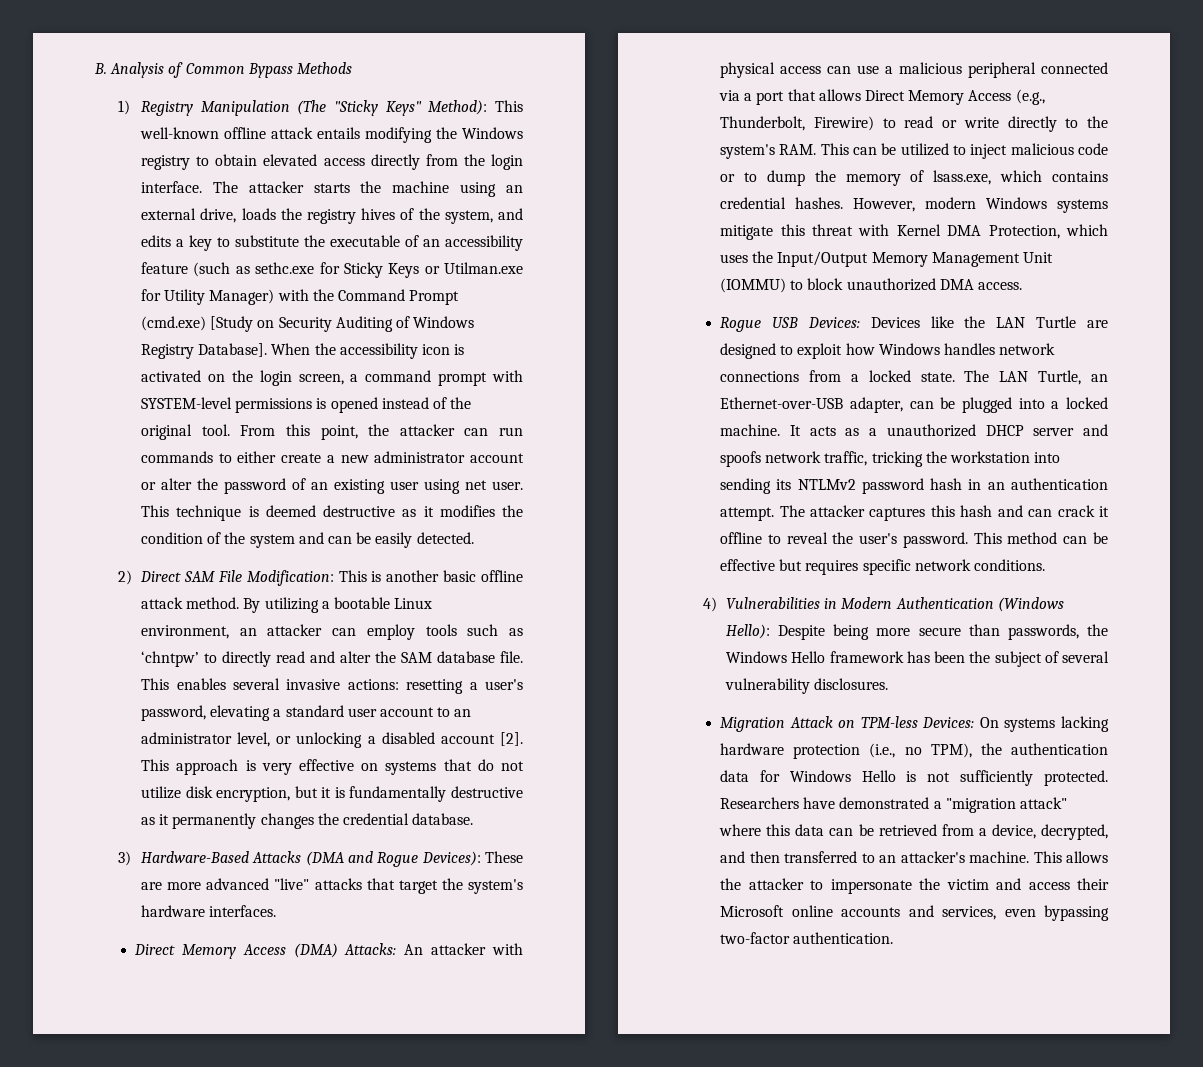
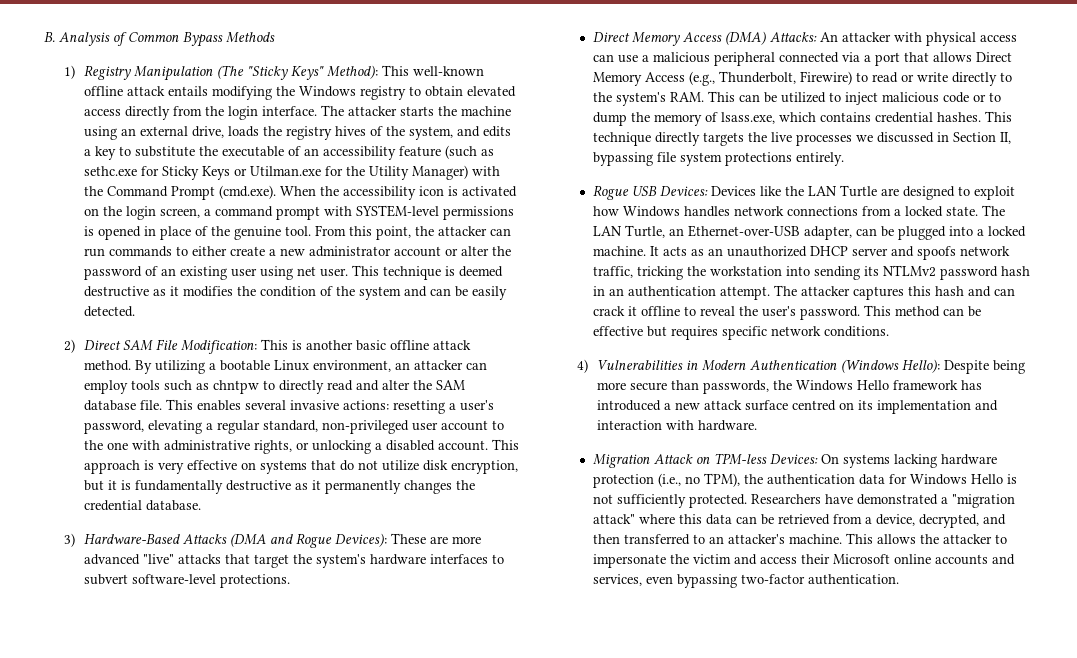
- The attacker starts the machine using an external drive, loads the registry hives of the system, and edits a key to substitute the executable of an accessibility feature (such as sethc.exe for Sticky Keys or Utilman.exe for Utility Manager) with the Command Prompt (cmd.exe) [Study on Security Auditing of Windows Registry Database]. When the accessibility icon is activated on the login screen, a command prompt with SYSTEM-level permissions is opened instead of the original tool.
+ The attacker starts the machine using an external drive, loads the registry hives of the system, and edits a key to substitute the executable of an accessibility feature (such as sethc.exe for Sticky Keys or Utilman.exe for the Utility Manager) with the Command Prompt (cmd.exe). When the accessibility icon is activated on the login screen, a command prompt with SYSTEM-level permissions is opened in place of the genuine tool.
- By utilizing a bootable Linux environment, an attacker can employ tools such as ‘chntpw’ to directly read and alter the SAM database file.
+ By utilizing a bootable Linux environment, an attacker can employ tools such as chntpw to directly read and alter the SAM database file.
- This enables several invasive actions: resetting a user's password, elevating a standard user account to an administrator level, or unlocking a disabled account [2].
+ This enables several invasive actions: resetting a user's password, elevating a regular standard, non-privileged user account to the one with administrative rights, or unlocking a disabled account.
- 3) Hardware-Based Attacks (DMA and Rogue Devices): These are more advanced "live" attacks that target the system's hardware interfaces.
+ 3) Hardware-Based Attacks (DMA and Rogue Devices): These are more advanced "live" attacks that target the system's hardware interfaces to subvert software-level protections.
- However, modern Windows systems mitigate this threat with Kernel DMA Protection, which uses the Input/Output Memory Management Unit (IOMMU) to block unauthorized DMA access.
+ This technique directly targets the live processes we discussed in Section II, bypassing file system protections entirely.
- It acts as a unauthorized DHCP server and spoofs network traffic, tricking the workstation into sending its NTLMv2 password hash in an authentication attempt.
+ It acts as an unauthorized DHCP server and spoofs network traffic, tricking the workstation into sending its NTLMv2 password hash in an authentication attempt.
- 4) Vulnerabilities in Modern Authentication (Windows Hello): Despite being more secure than passwords, the Windows Hello framework has been the subject of several vulnerability disclosures.
+ 4) Vulnerabilities in Modern Authentication (Windows Hello): Despite being more secure than passwords, the Windows Hello framework has introduced a new attack surface centred on its implementation and interaction with hardware.

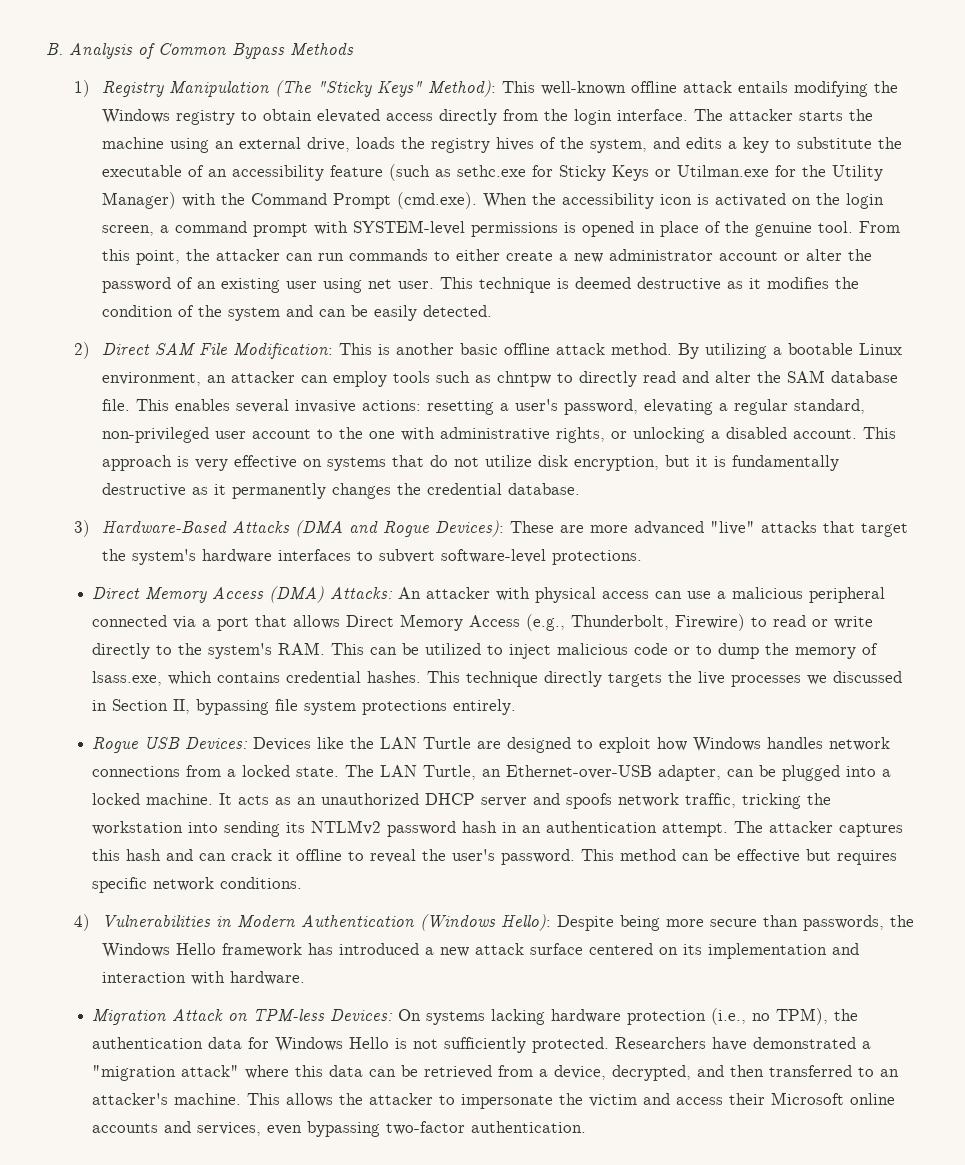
- 4) Vulnerabilities in Modern Authentication (Windows Hello): Despite being more secure than passwords, the Windows Hello framework has introduced a new attack surface centred on its implementation and interaction with hardware.
+ 4) Vulnerabilities in Modern Authentication (Windows Hello): Despite being more secure than passwords, the Windows Hello framework has introduced a new attack surface centered on its implementation and interaction with hardware.

